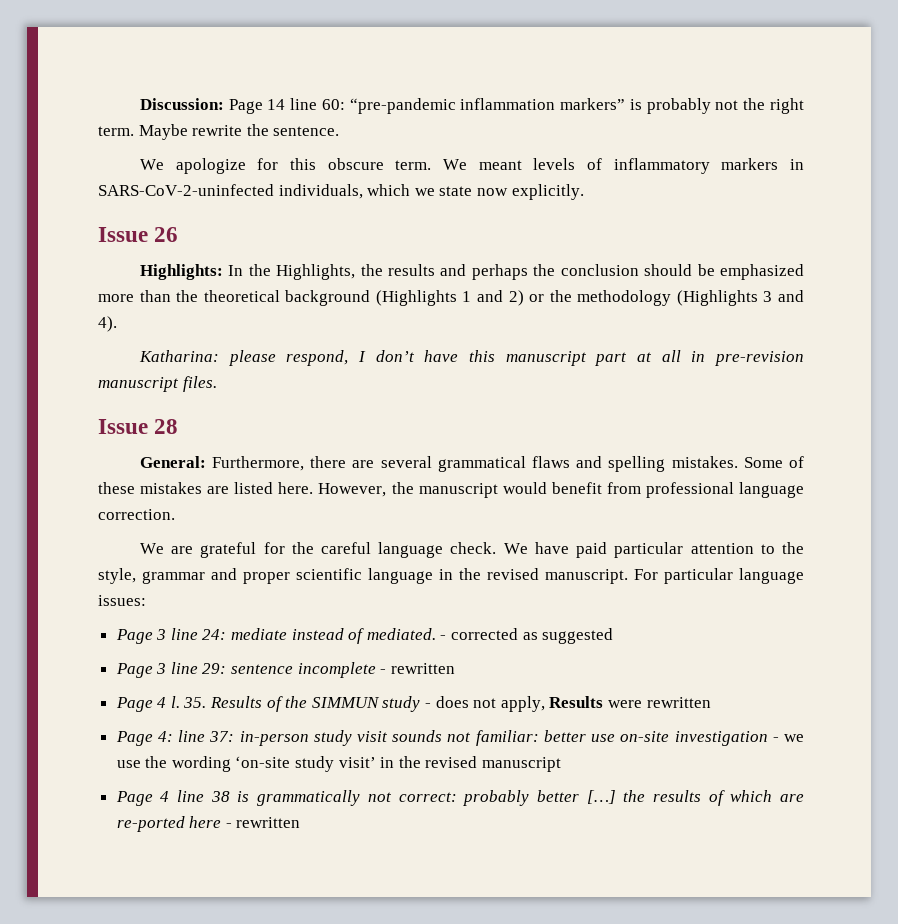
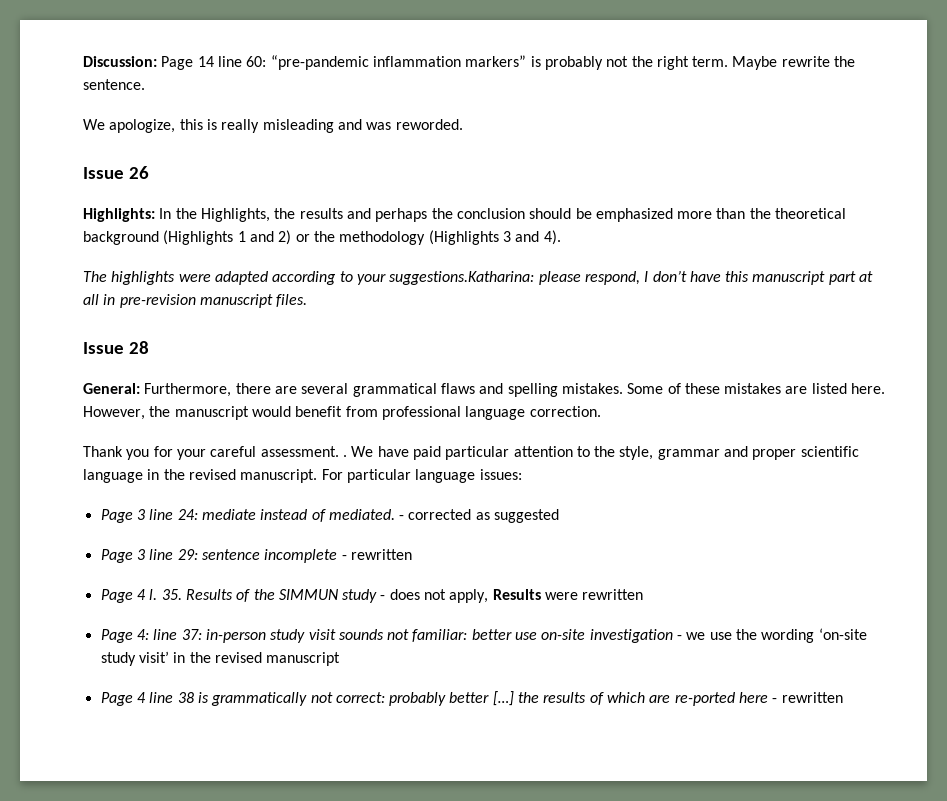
- We apologize for this obscure term. We meant levels of inflammatory markers in SARS-CoV-2-uninfected individuals, which we state now explicitly.
+ We apologize, this is really misleading and was reworded.
- Katharina: please respond, I don’t have this manuscript part at all in pre-revision manuscript files.
+ The highlights were adapted according to your suggestions.Katharina: please respond, I don’t have this manuscript part at all in pre-revision manuscript files.
- We are grateful for the careful language check.
+ Thank you for your careful assessment. .

